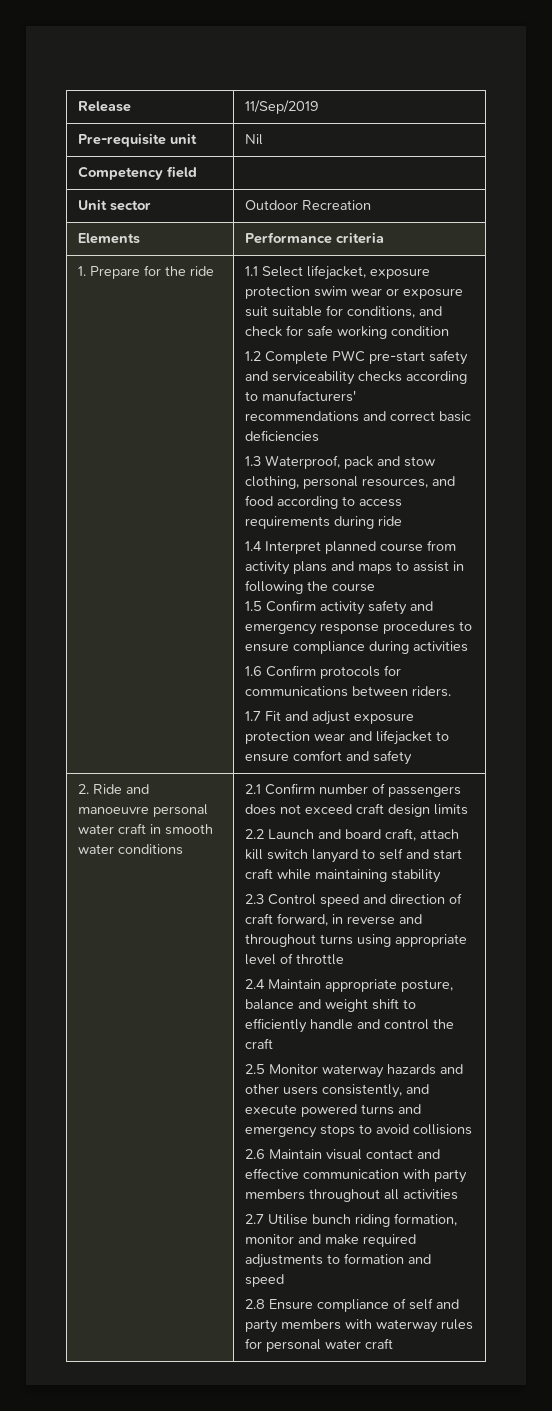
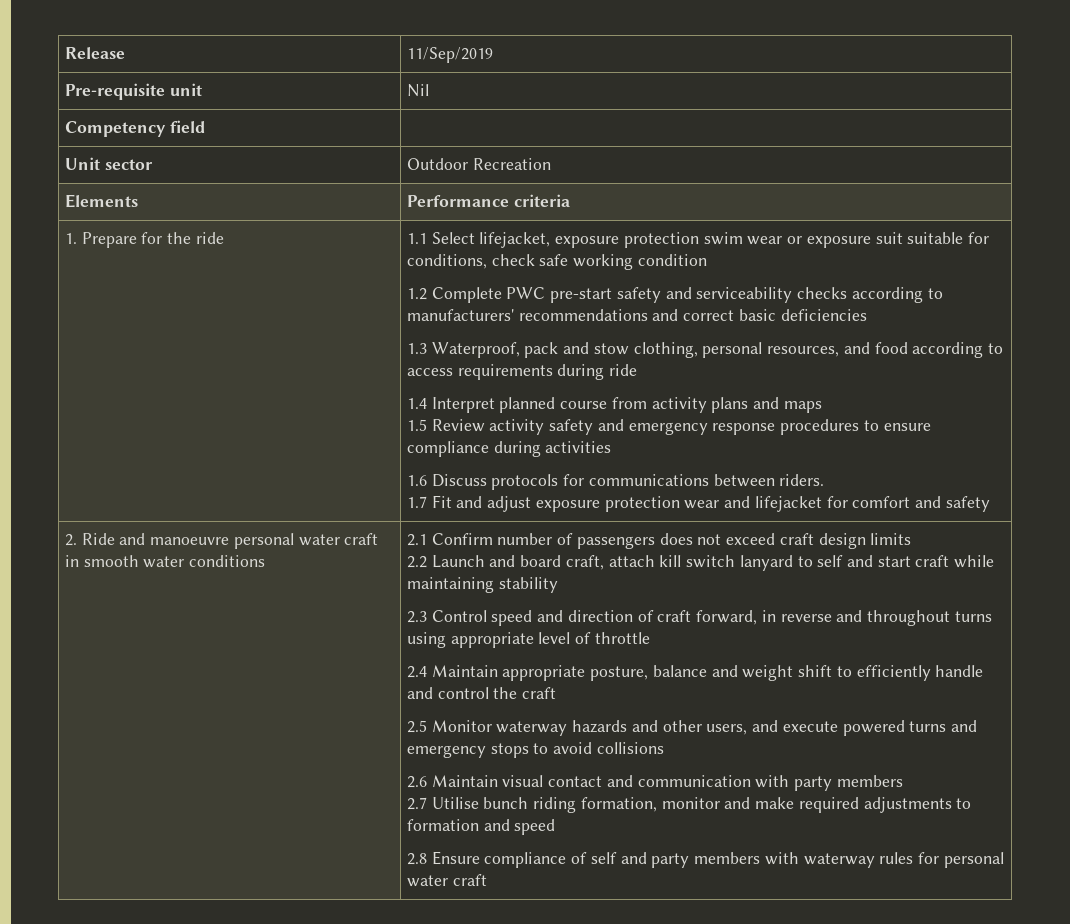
- 1.1 Select lifejacket, exposure protection swim wear or exposure suit suitable for conditions, and check for safe working condition
+ 1.1 Select lifejacket, exposure protection swim wear or exposure suit suitable for conditions, check safe working condition
- 1.4 Interpret planned course from activity plans and maps to assist in following the course
+ 1.4 Interpret planned course from activity plans and maps
- 1.5 Confirm activity safety and emergency response procedures to ensure compliance during activities
+ 1.5 Review activity safety and emergency response procedures to ensure compliance during activities
- 1.6 Confirm protocols for communications between riders.
+ 1.6 Discuss protocols for communications between riders.
- 1.7 Fit and adjust exposure protection wear and lifejacket to ensure comfort and safety
+ 1.7 Fit and adjust exposure protection wear and lifejacket for comfort and safety
- 2.5 Monitor waterway hazards and other users consistently, and execute powered turns and emergency stops to avoid collisions
+ 2.5 Monitor waterway hazards and other users, and execute powered turns and emergency stops to avoid collisions
- 2.6 Maintain visual contact and effective communication with party members throughout all activities
+ 2.6 Maintain visual contact and communication with party members

